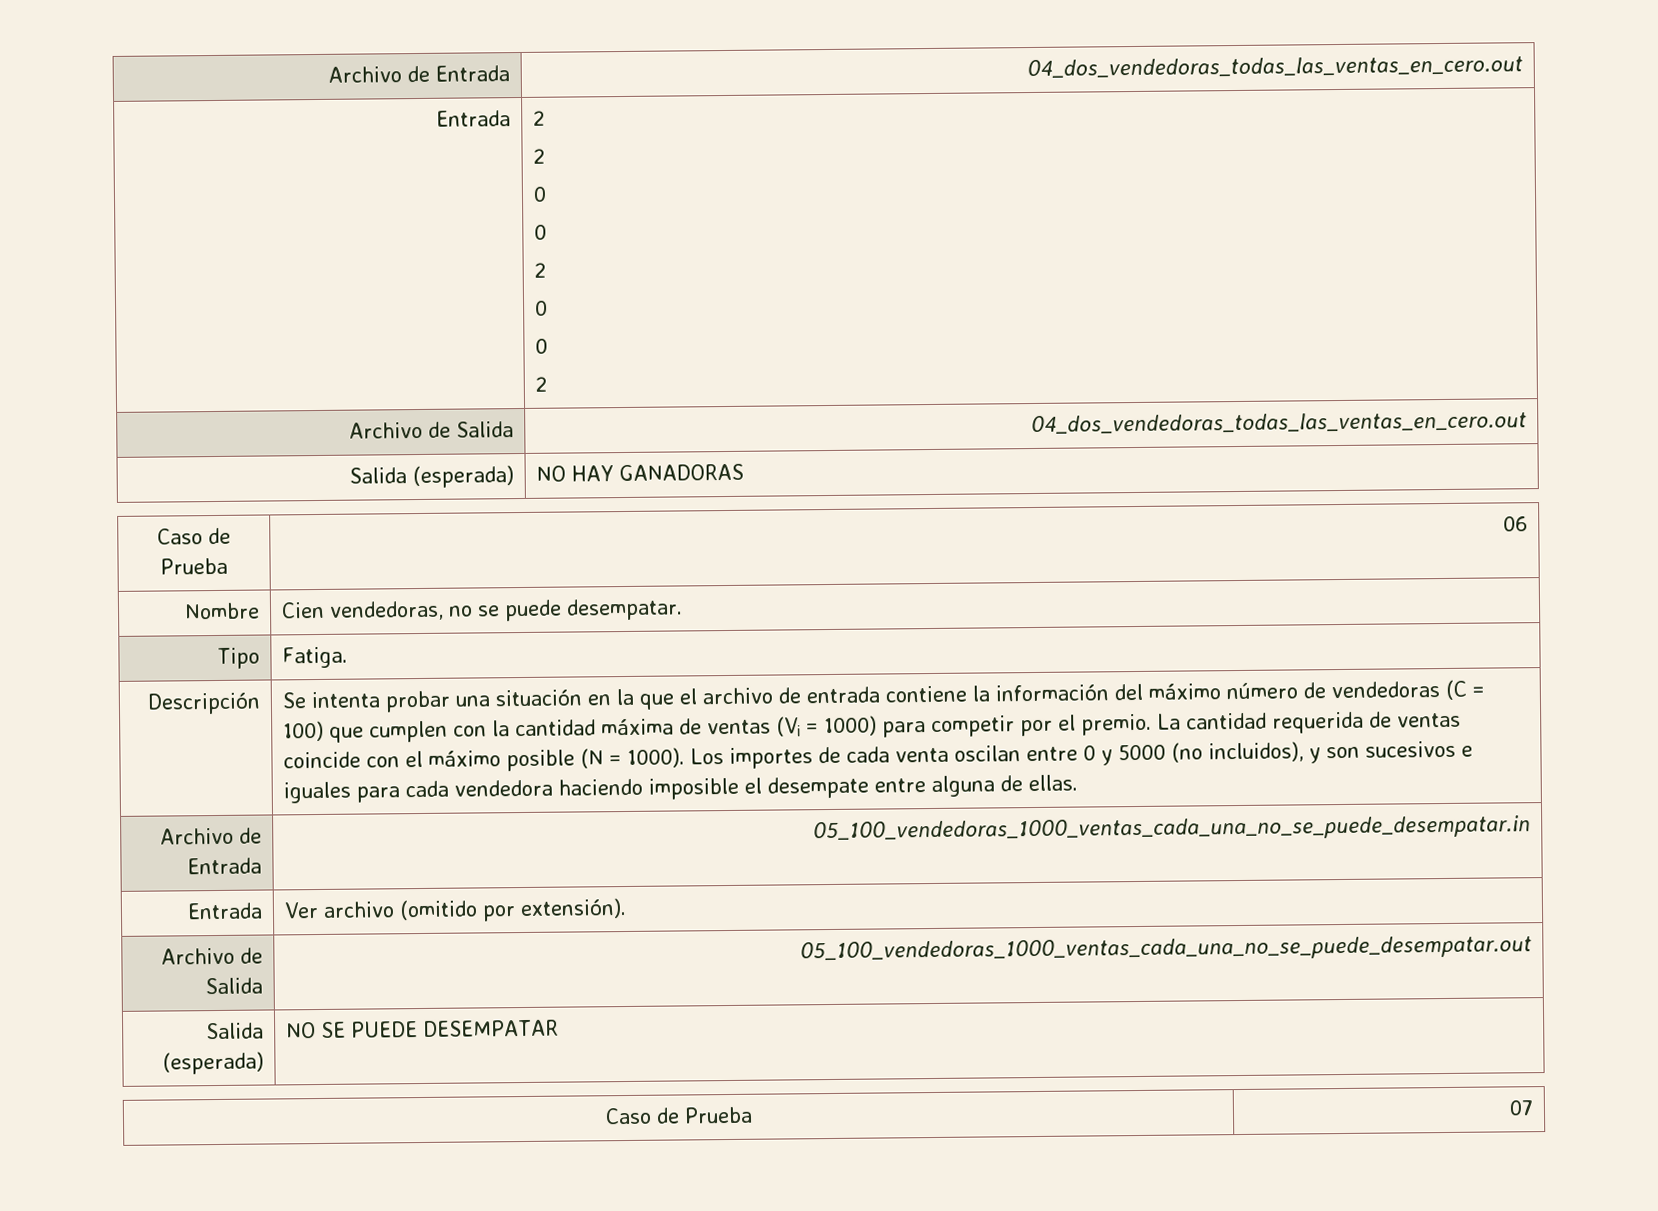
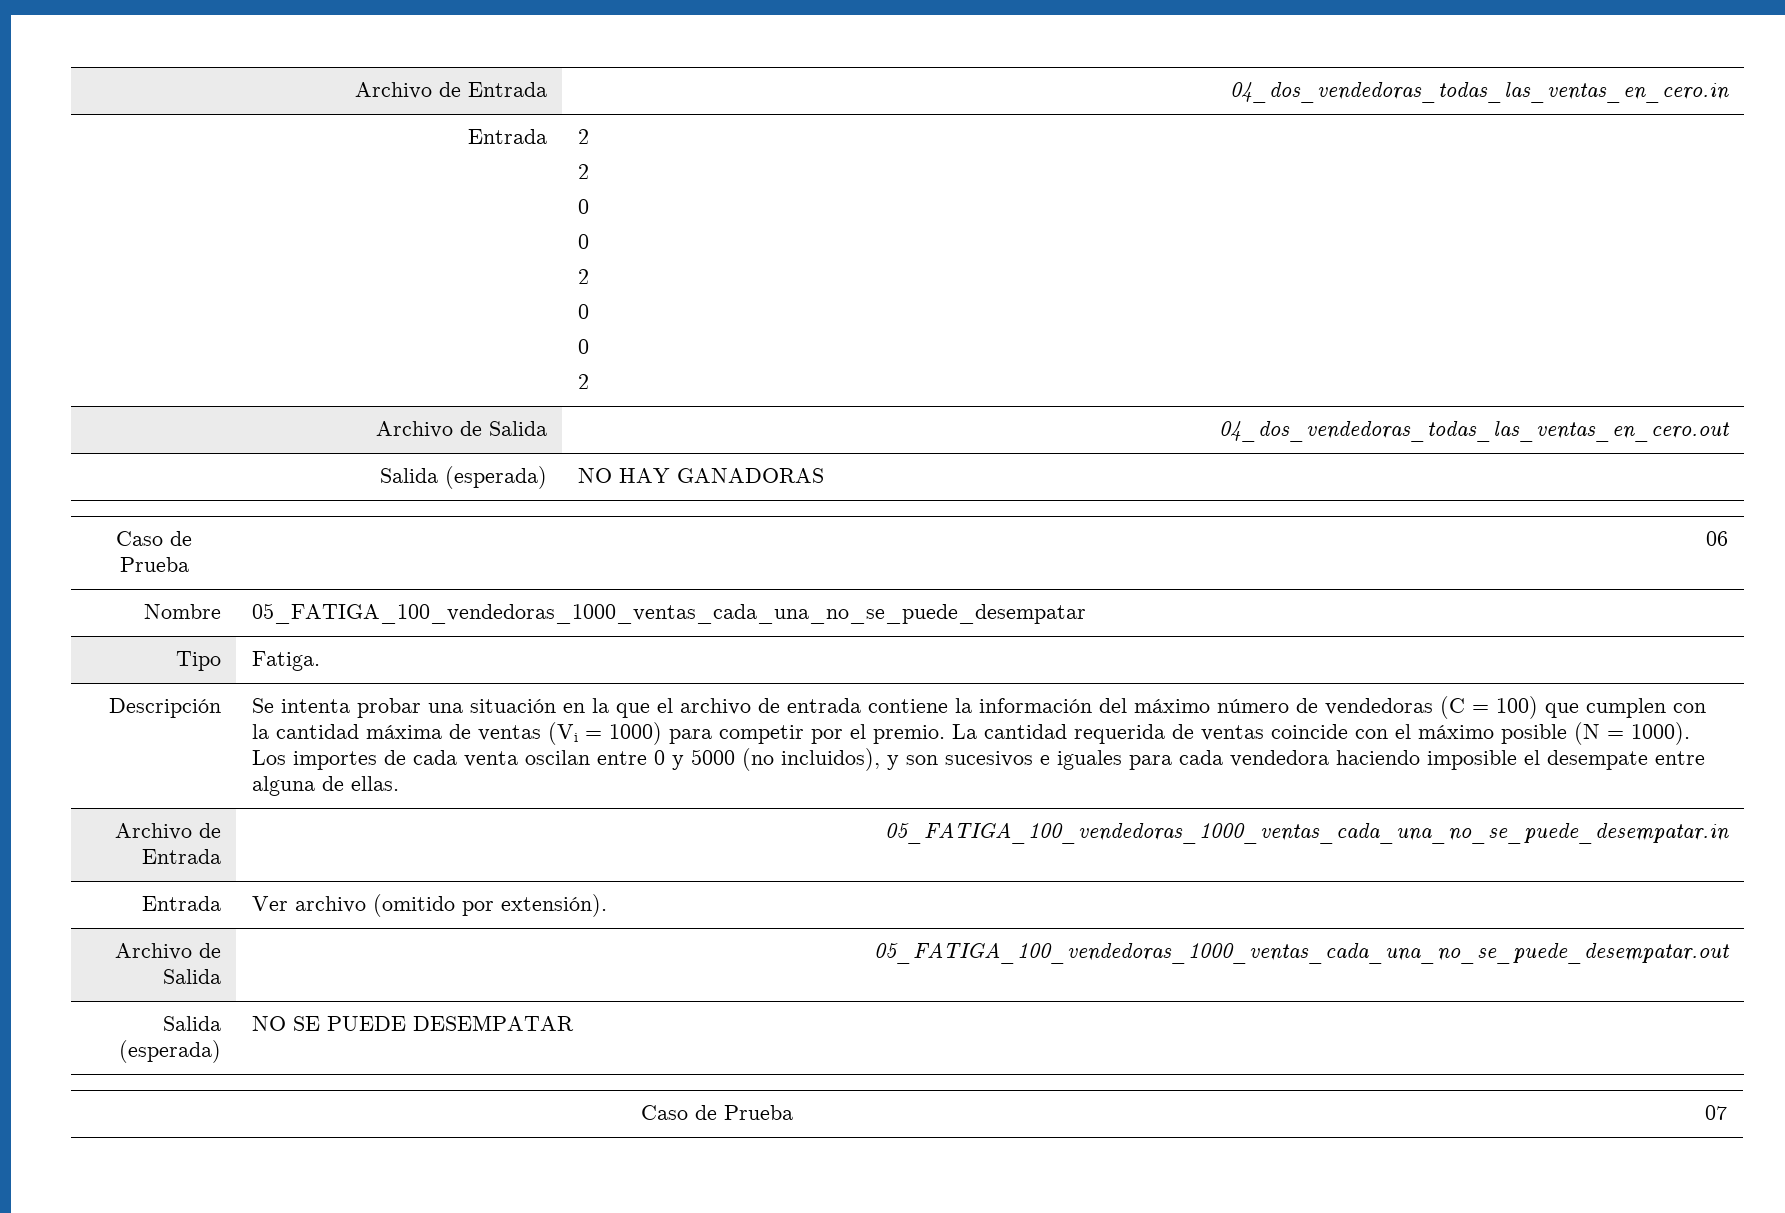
- Archivo de Entrada | 04_dos_vendedoras_todas_las_ventas_en_cero.out
+ Archivo de Entrada | 04_dos_vendedoras_todas_las_ventas_en_cero.in
- Nombre | Cien vendedoras, no se puede desempatar.
+ Nombre | 05_FATIGA_100_vendedoras_1000_ventas_cada_una_no_se_puede_desempatar
- Archivo de Entrada | 05_100_vendedoras_1000_ventas_cada_una_no_se_puede_desempatar.in
+ Archivo de Entrada | 05_FATIGA_100_vendedoras_1000_ventas_cada_una_no_se_puede_desempatar.in
- Archivo de Salida | 05_100_vendedoras_1000_ventas_cada_una_no_se_puede_desempatar.out
+ Archivo de Salida | 05_FATIGA_100_vendedoras_1000_ventas_cada_una_no_se_puede_desempatar.out

